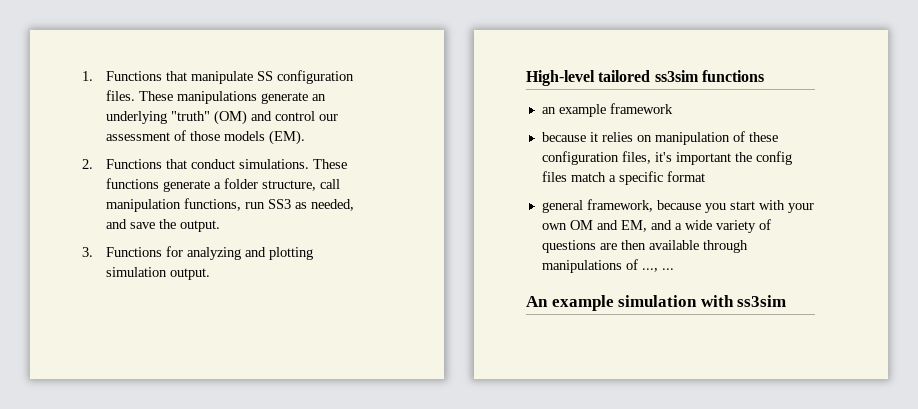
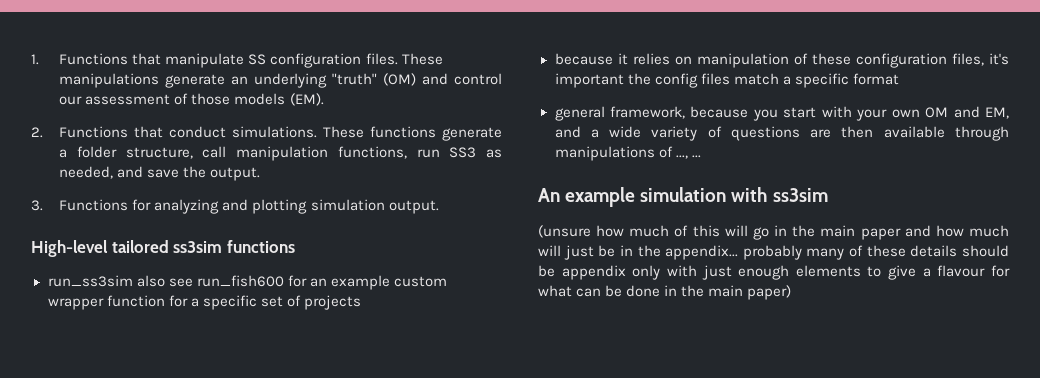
- an example framework
+ run_ss3sim also see run_fish600 for an example custom wrapper function for a specific set of projects
+ (unsure how much of this will go in the main paper and how much will just be in the appendix... probably many of these details should be appendix only with just enough elements to give a flavour for what can be done in the main paper)

